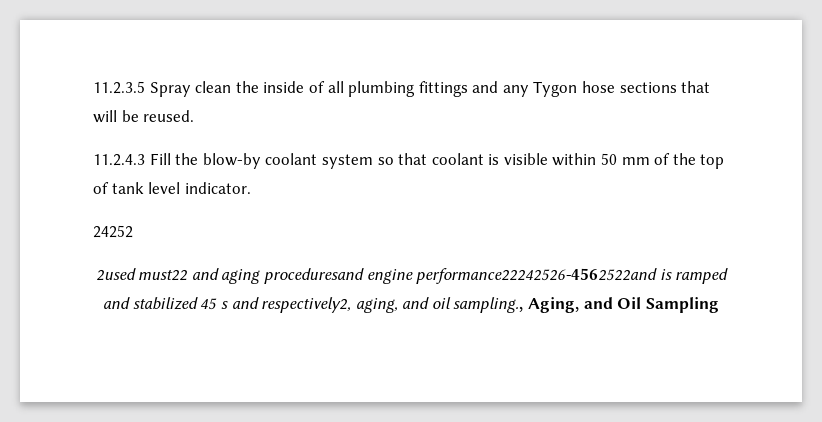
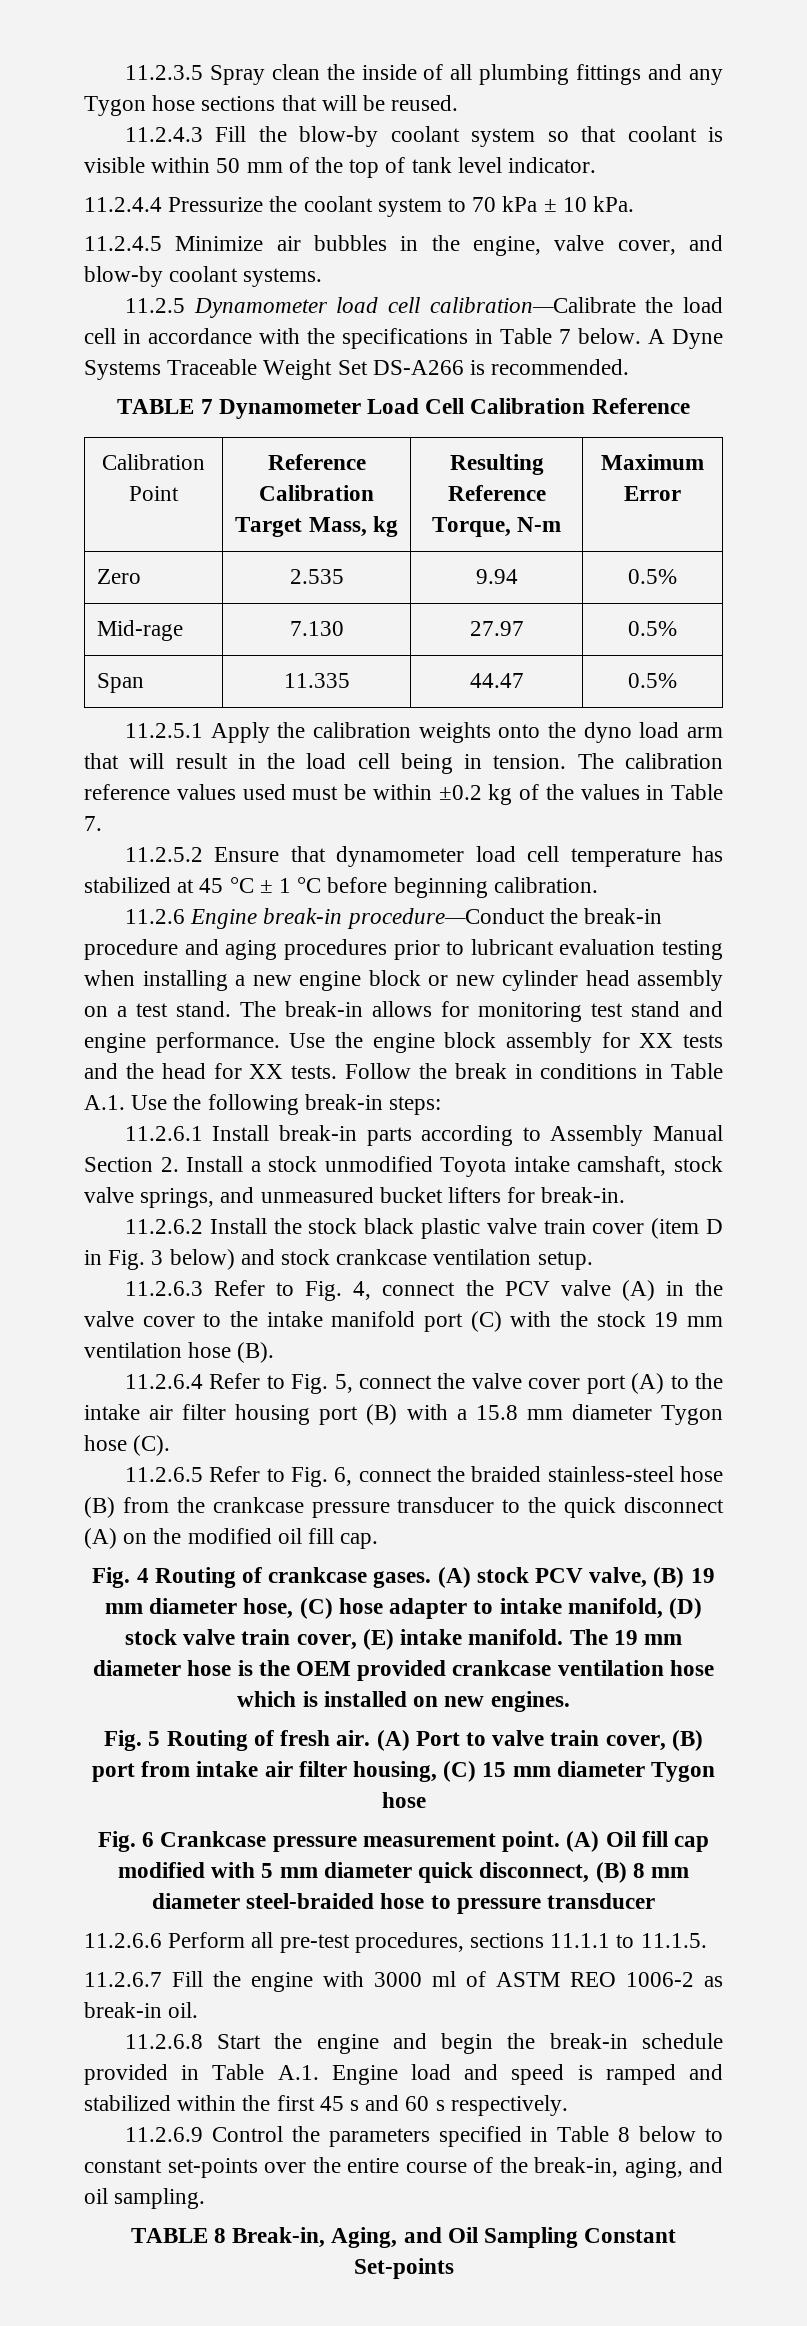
- 24252
- 2used must22 and aging proceduresand engine performance22242526-4562522and is ramped and stabilized 45 s and respectively2, aging, and oil sampling., Aging, and Oil Sampling
+ 11.2.4.4 Pressurize the coolant system to 70 kPa ± 10 kPa.
+ 11.2.4.5 Minimize air bubbles in the engine, valve cover, and blow-by coolant systems.
+ 11.2.5 Dynamometer load cell calibration—Calibrate the load cell in accordance with the specifications in Table 7 below. A Dyne Systems Traceable Weight Set DS-A266 is recommended.
+ TABLE 7 Dynamometer Load Cell Calibration Reference
+ Calibration Point | Reference Calibration Target Mass, kg | Resulting Reference Torque, N-m | Maximum Error
+ Zero | 2.535 | 9.94 | 0.5%
+ Mid-rage | 7.130 | 27.97 | 0.5%
+ Span | 11.335 | 44.47 | 0.5%
+ 11.2.5.1 Apply the calibration weights onto the dyno load arm that will result in the load cell being in tension. The calibration reference values used must be within ±0.2 kg of the values in Table 7.
+ 11.2.5.2 Ensure that dynamometer load cell temperature has stabilized at 45 °C ± 1 °C before beginning calibration.
+ 11.2.6 Engine break-in procedure—Conduct the break-in procedure and aging procedures prior to lubricant evaluation testing when installing a new engine block or new cylinder head assembly on a test stand. The break-in allows for monitoring test stand and engine performance. Use the engine block assembly for XX tests and the head for XX tests. Follow the break in conditions in Table A.1. Use the following break-in steps:
+ 11.2.6.1 Install break-in parts according to Assembly Manual Section 2. Install a stock unmodified Toyota intake camshaft, stock valve springs, and unmeasured bucket lifters for break-in.
+ 11.2.6.2 Install the stock black plastic valve train cover (item D in Fig. 3 below) and stock crankcase ventilation setup.
+ 11.2.6.3 Refer to Fig. 4, connect the PCV valve (A) in the valve cover to the intake manifold port (C) with the stock 19 mm ventilation hose (B).
+ 11.2.6.4 Refer to Fig. 5, connect the valve cover port (A) to the intake air filter housing port (B) with a 15.8 mm diameter Tygon hose (C).
+ 11.2.6.5 Refer to Fig. 6, connect the braided stainless-steel hose (B) from the crankcase pressure transducer to the quick disconnect (A) on the modified oil fill cap.
+ Fig. 4 Routing of crankcase gases. (A) stock PCV valve, (B) 19 mm diameter hose, (C) hose adapter to intake manifold, (D) stock valve train cover, (E) intake manifold. The 19 mm diameter hose is the OEM provided crankcase ventilation hose which is installed on new engines.
+ Fig. 5 Routing of fresh air. (A) Port to valve train cover, (B) port from intake air filter housing, (C) 15 mm diameter Tygon hose
+ Fig. 6 Crankcase pressure measurement point. (A) Oil fill cap modified with 5 mm diameter quick disconnect, (B) 8 mm diameter steel-braided hose to pressure transducer
+ 11.2.6.6 Perform all pre-test procedures, sections 11.1.1 to 11.1.5.
+ 11.2.6.7 Fill the engine with 3000 ml of ASTM REO 1006-2 as break-in oil.
+ 11.2.6.8 Start the engine and begin the break-in schedule provided in Table A.1. Engine load and speed is ramped and stabilized within the first 45 s and 60 s respectively.
+ 11.2.6.9 Control the parameters specified in Table 8 below to constant set-points over the entire course of the break-in, aging, and oil sampling.
+ TABLE 8 Break-in, Aging, and Oil Sampling Constant Set-points

